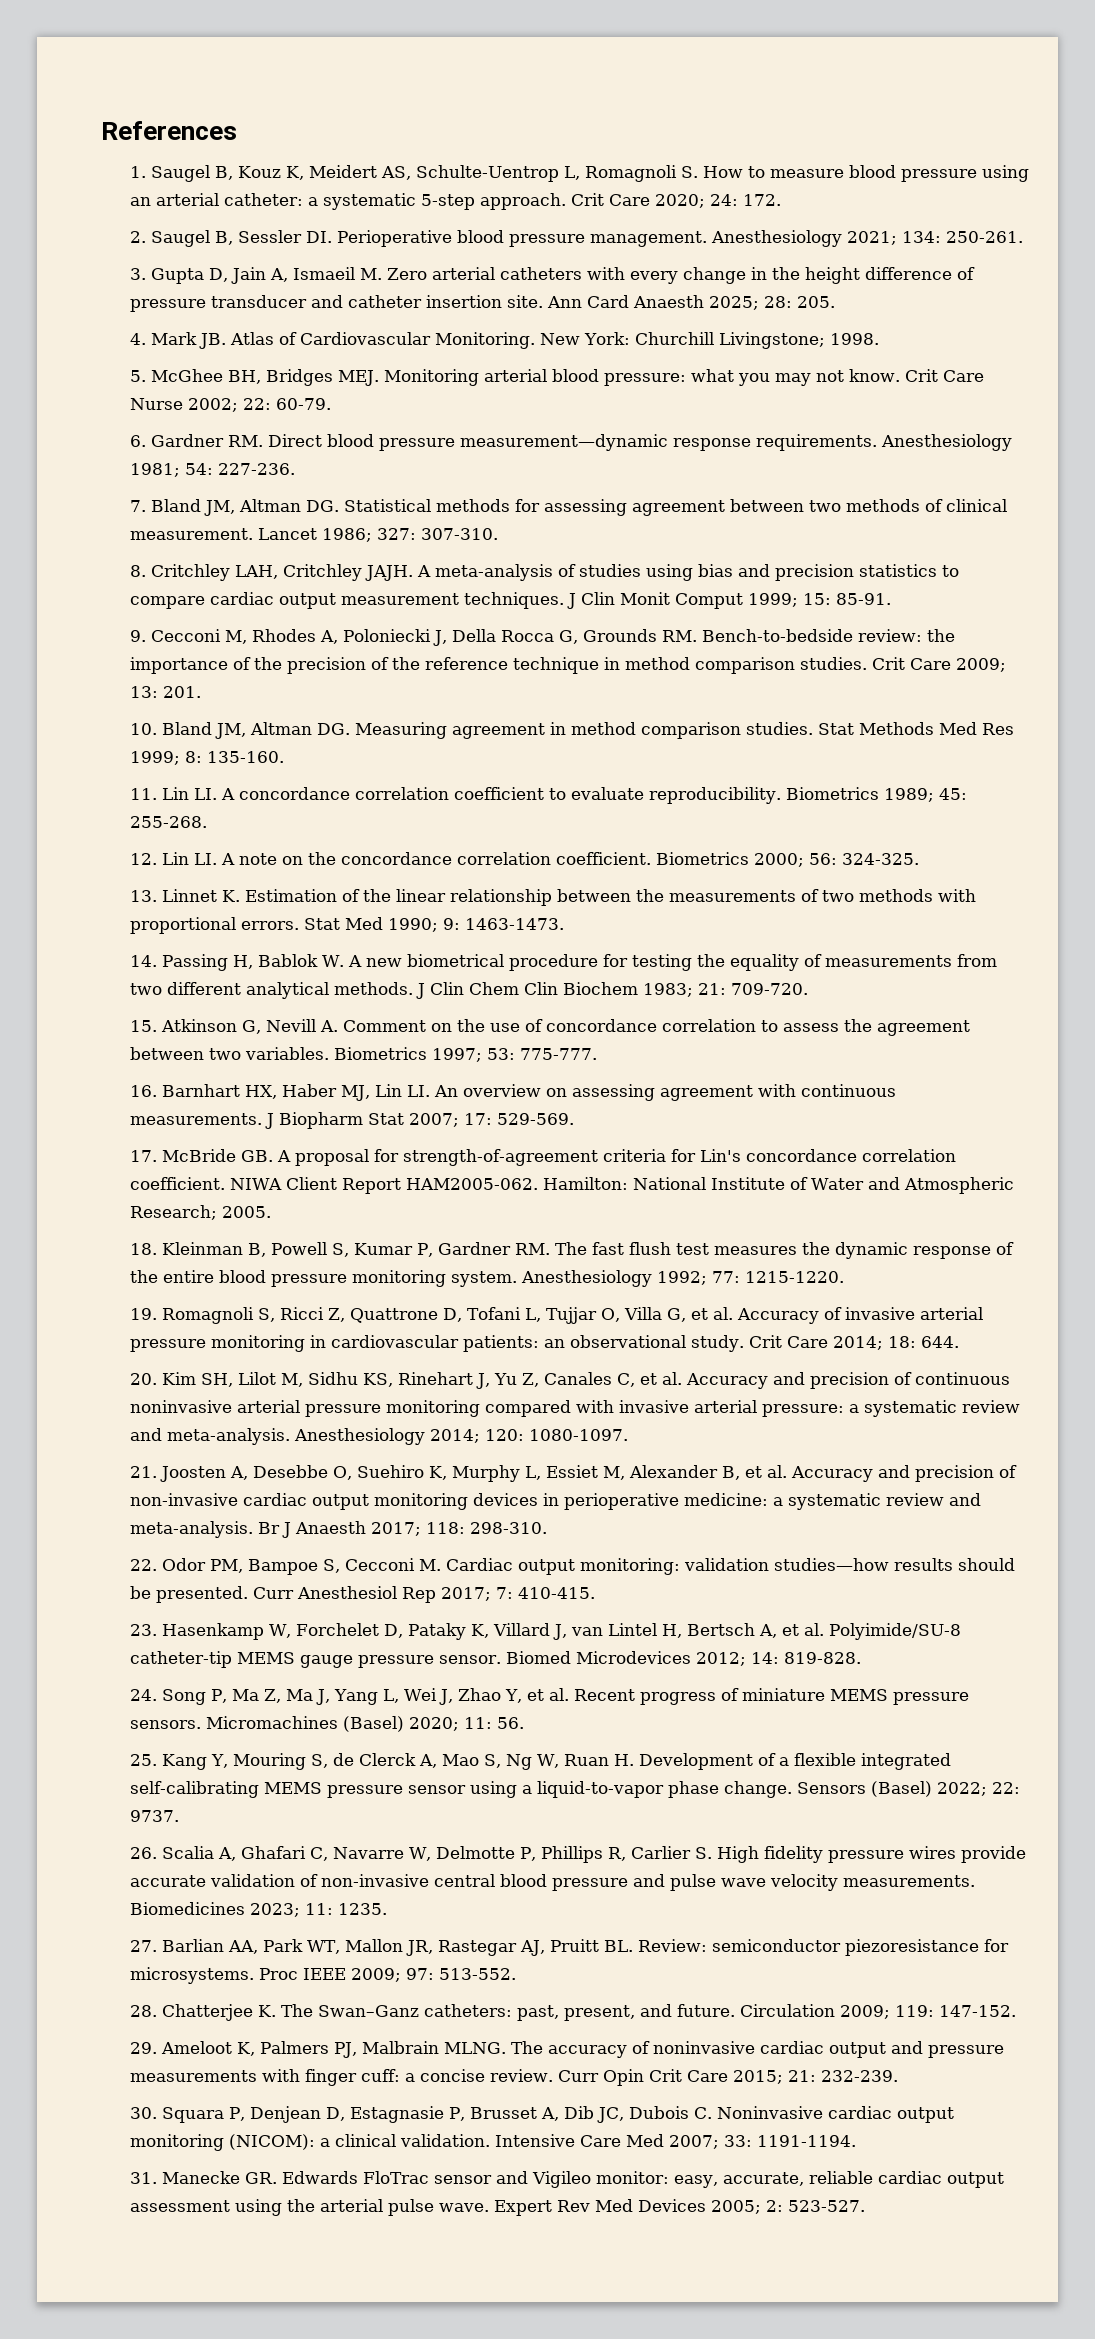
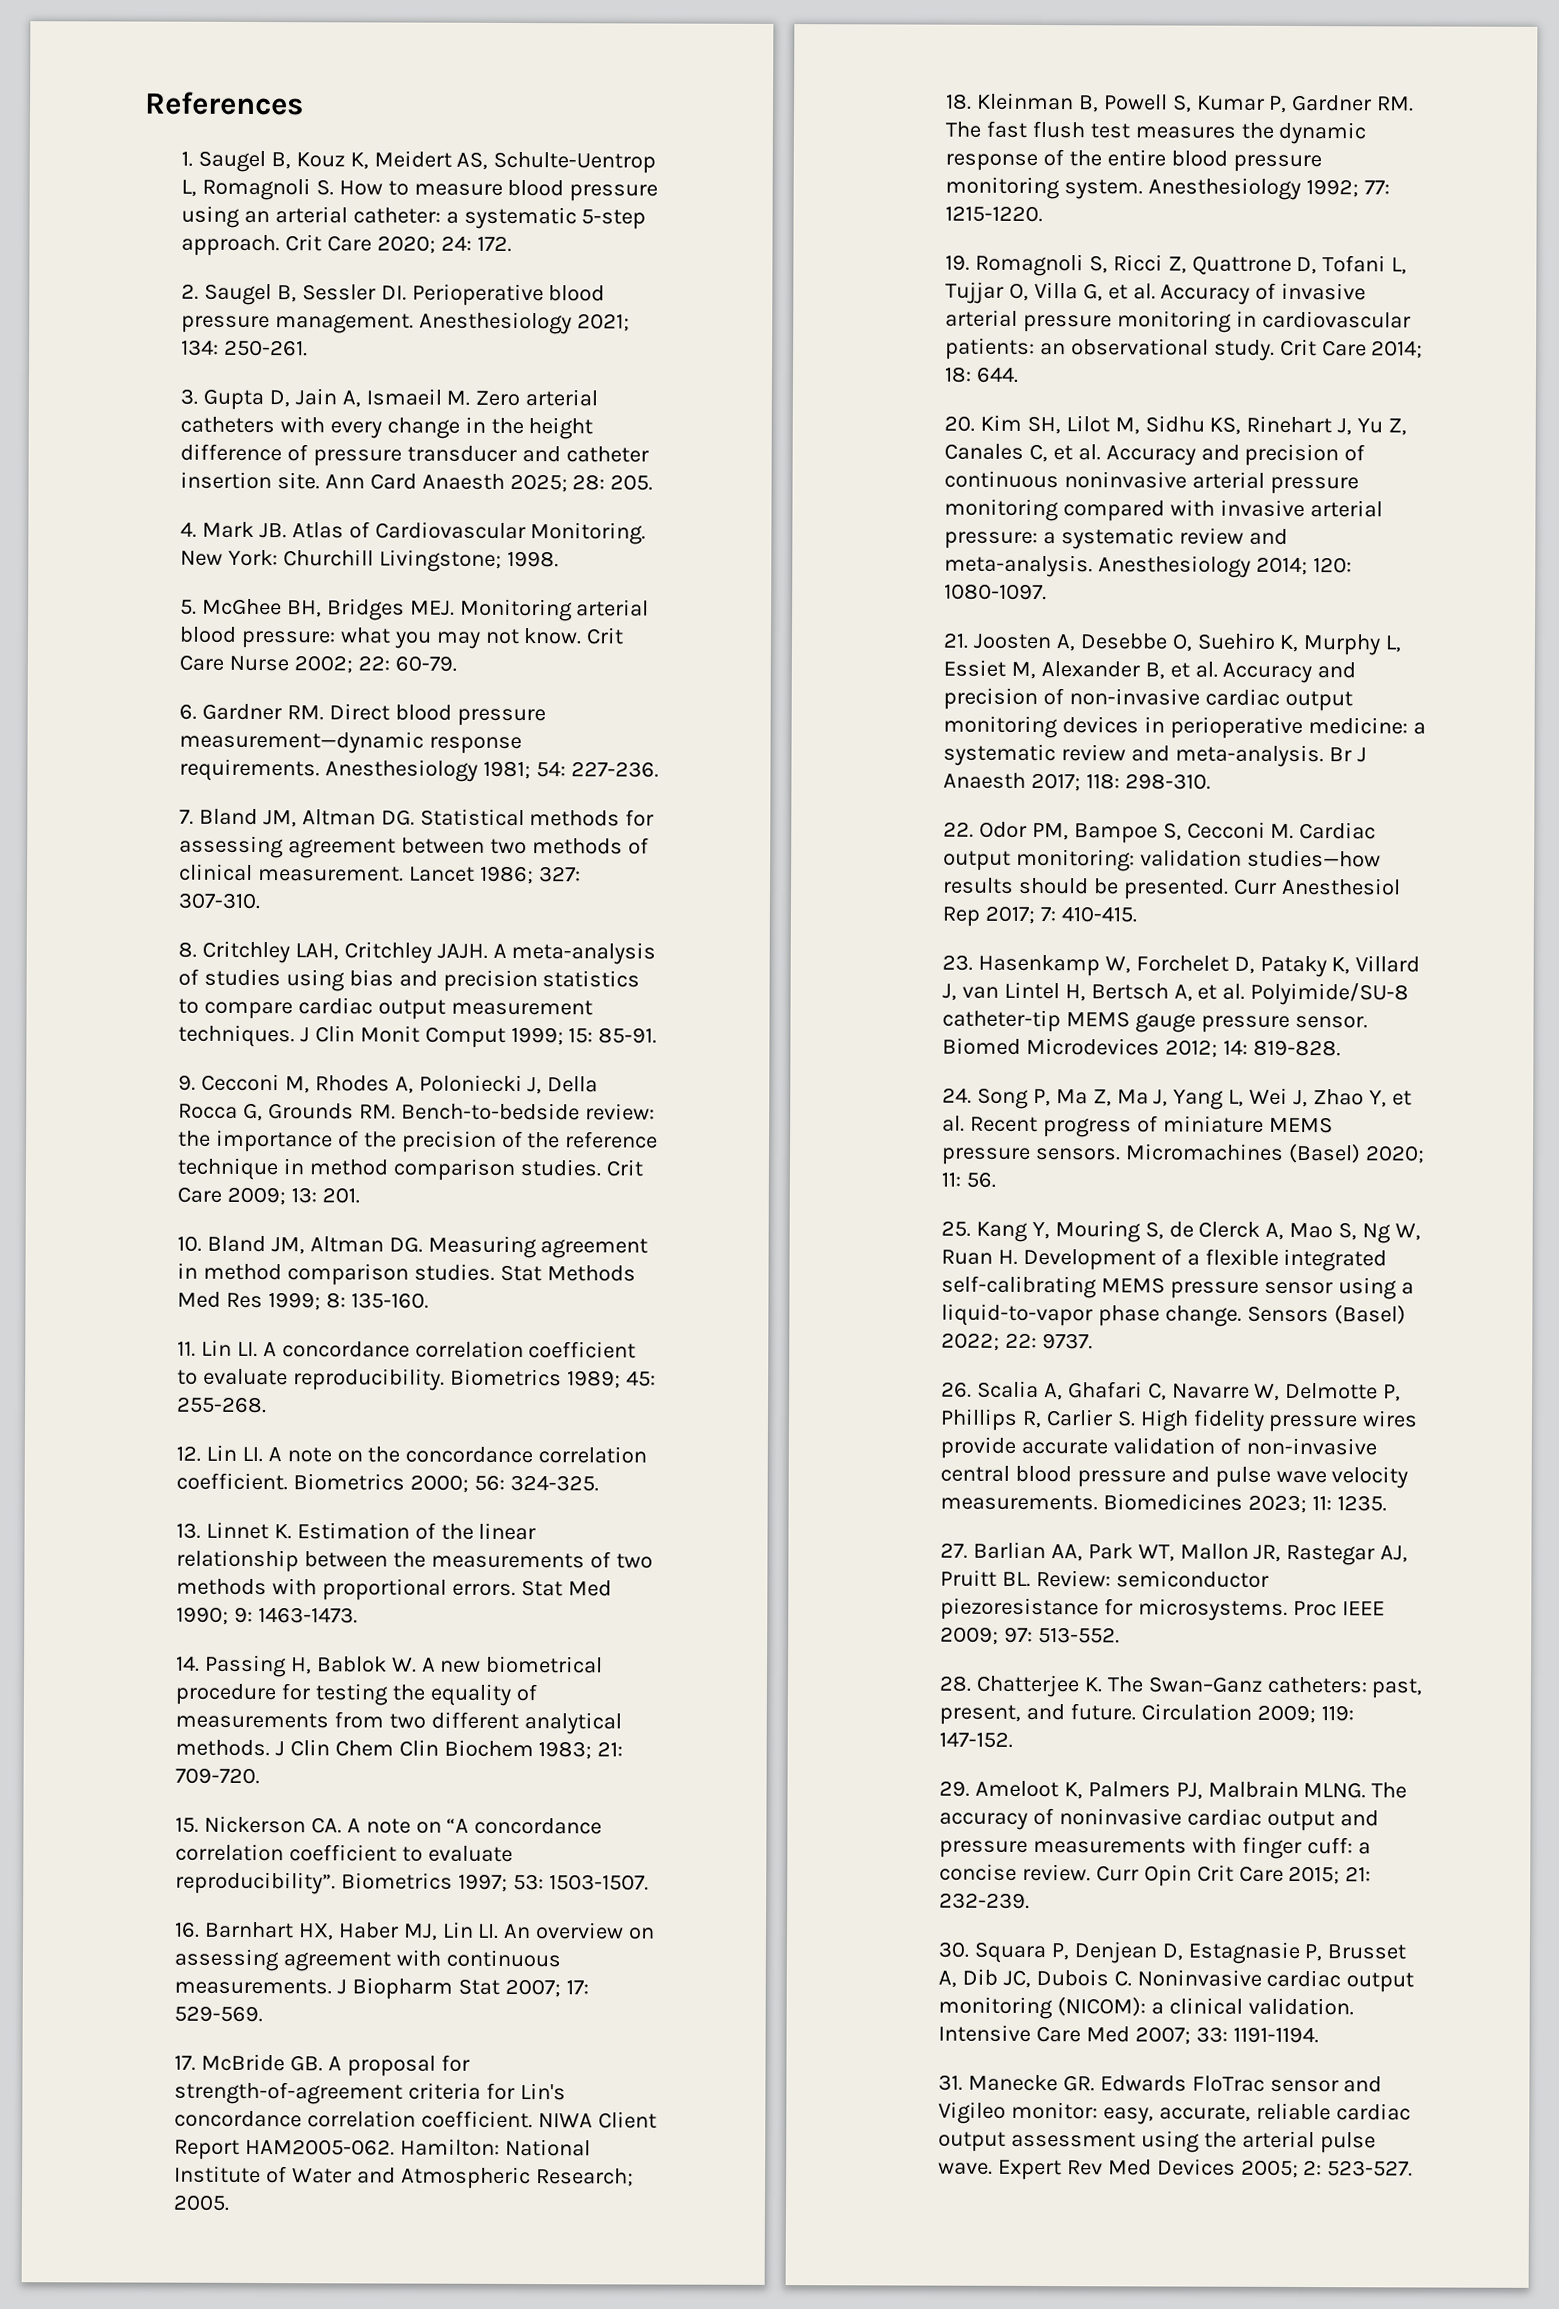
- 15. Atkinson G, Nevill A. Comment on the use of concordance correlation to assess the agreement between two variables.
+ 15. Nickerson CA. A note on “A concordance correlation coefficient to evaluate reproducibility”.
- Biometrics 1997; 53: 775-777.
+ Biometrics 1997; 53: 1503-1507.

